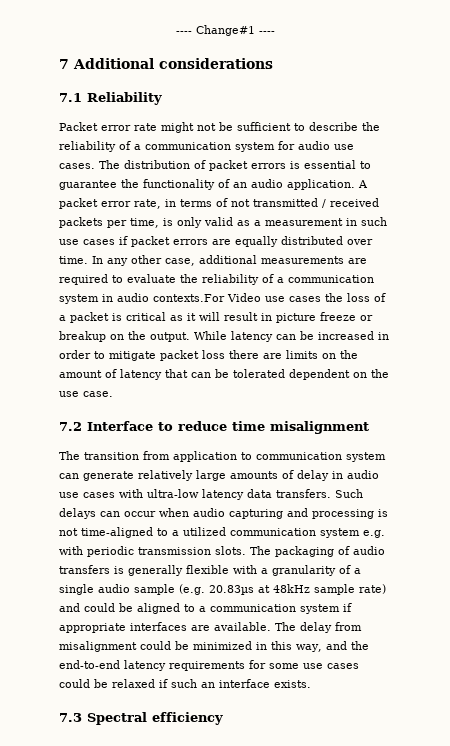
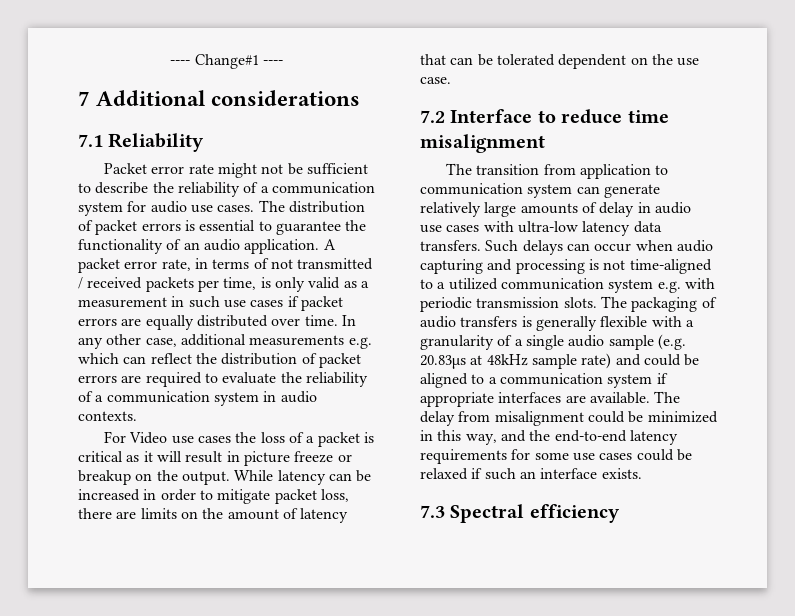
- In any other case, additional measurements are required to evaluate the reliability of a communication system in audio contexts.For Video use cases the loss of a packet is critical as it will result in picture freeze or breakup on the output.
+ In any other case, additional measurements e.g. which can reflect the distribution of packet errors are required to evaluate the reliability of a communication system in audio contexts.
+ For Video use cases the loss of a packet is critical as it will result in picture freeze or breakup on the output.
- While latency can be increased in order to mitigate packet loss there are limits on the amount of latency that can be tolerated dependent on the use case.
+ While latency can be increased in order to mitigate packet loss, there are limits on the amount of latency that can be tolerated dependent on the use case.

